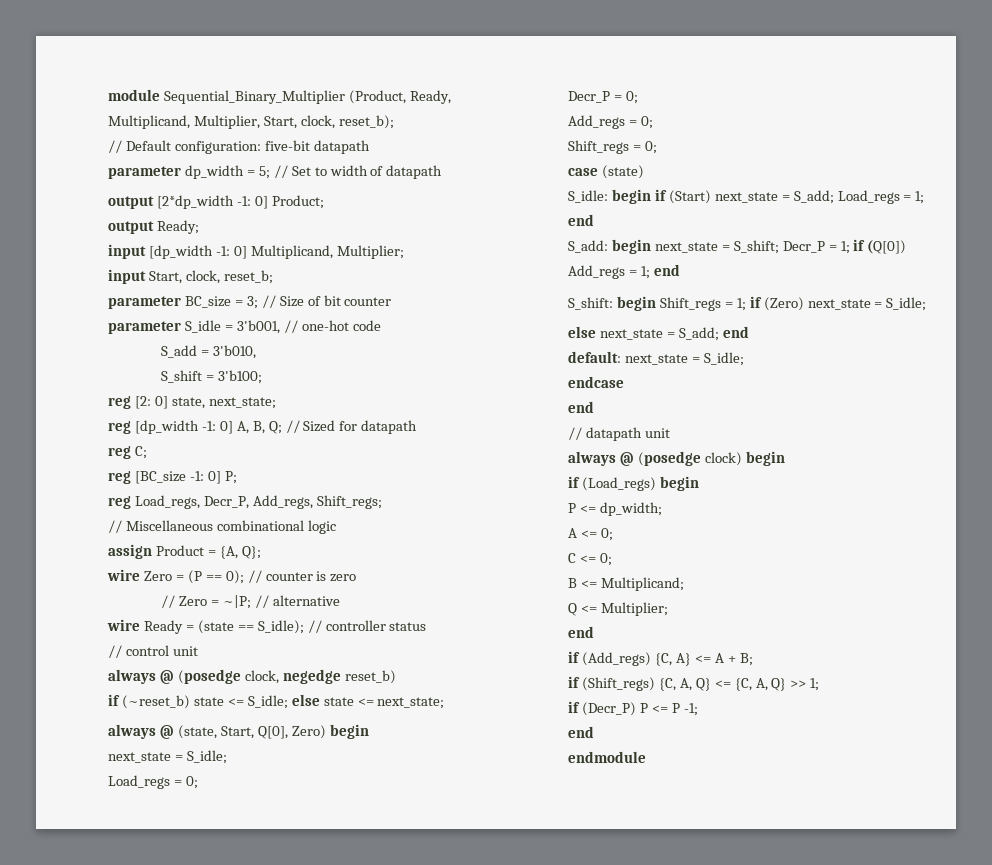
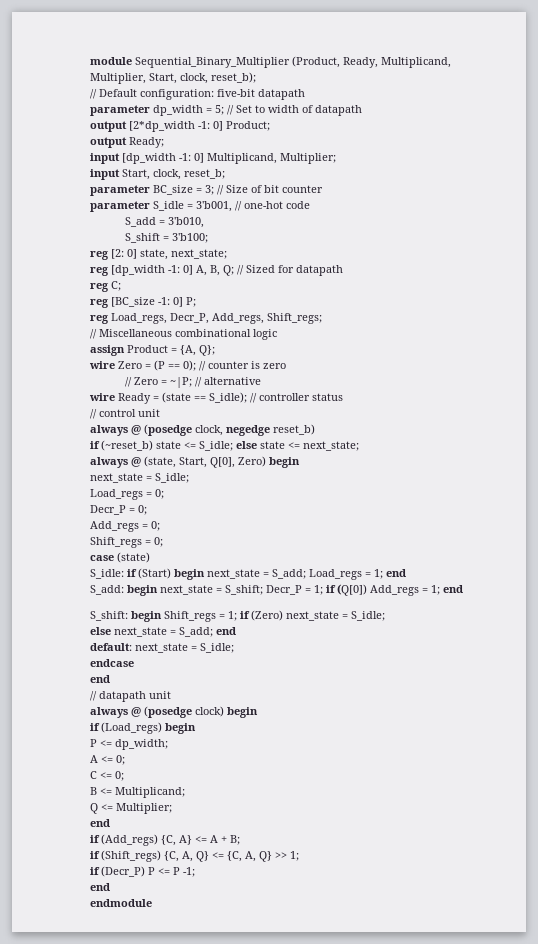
- S_idle: begin if (Start) next_state = S_add; Load_regs = 1; end
+ S_idle: if (Start) begin next_state = S_add; Load_regs = 1; end

